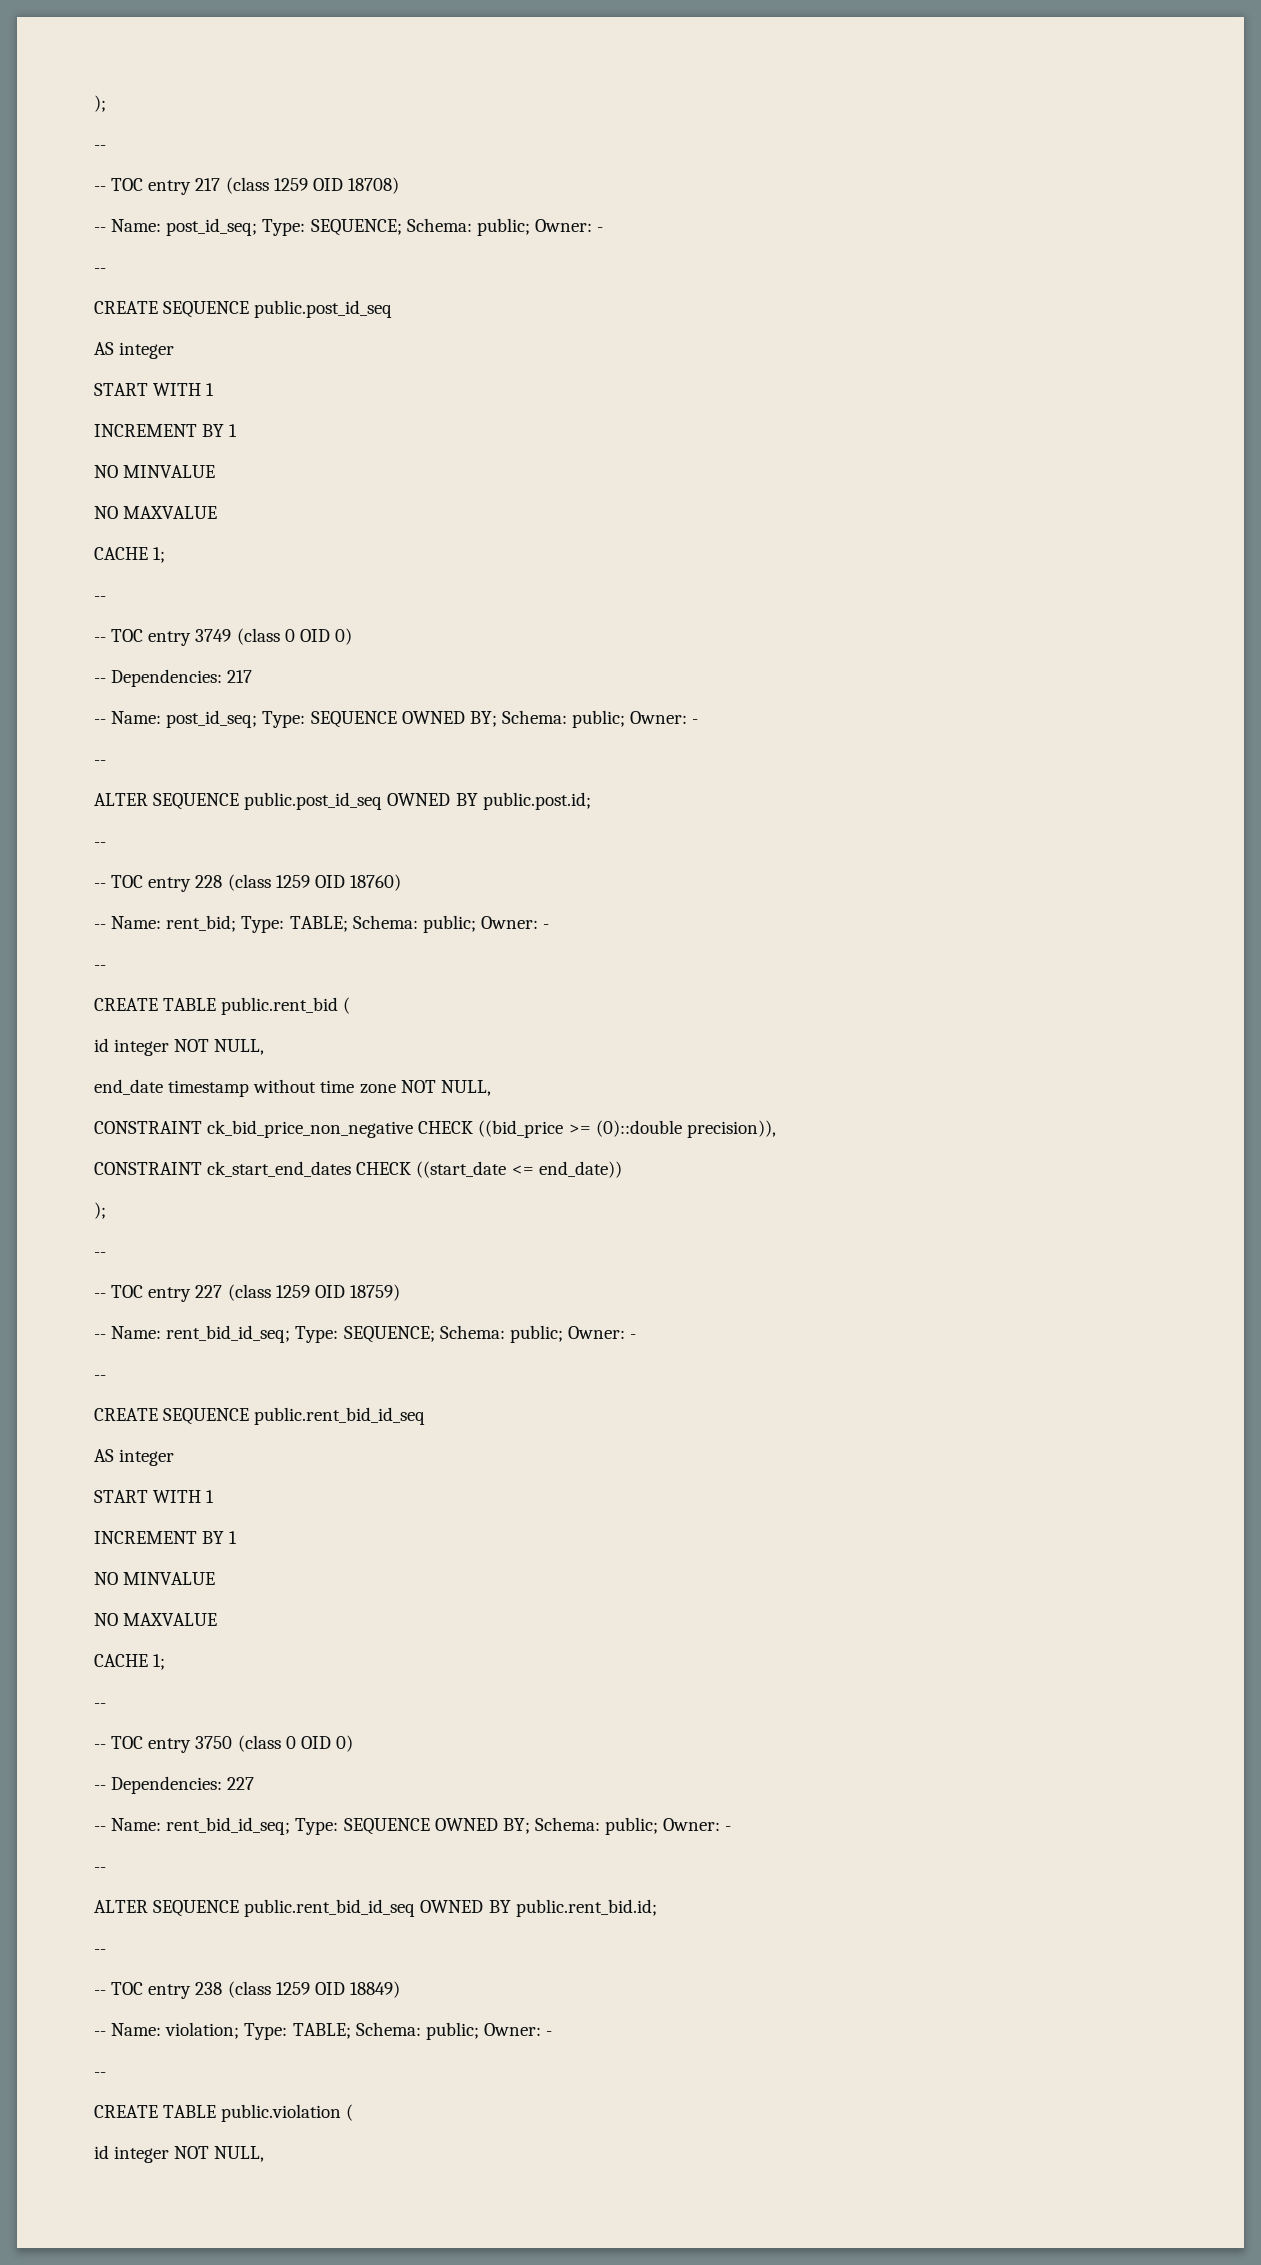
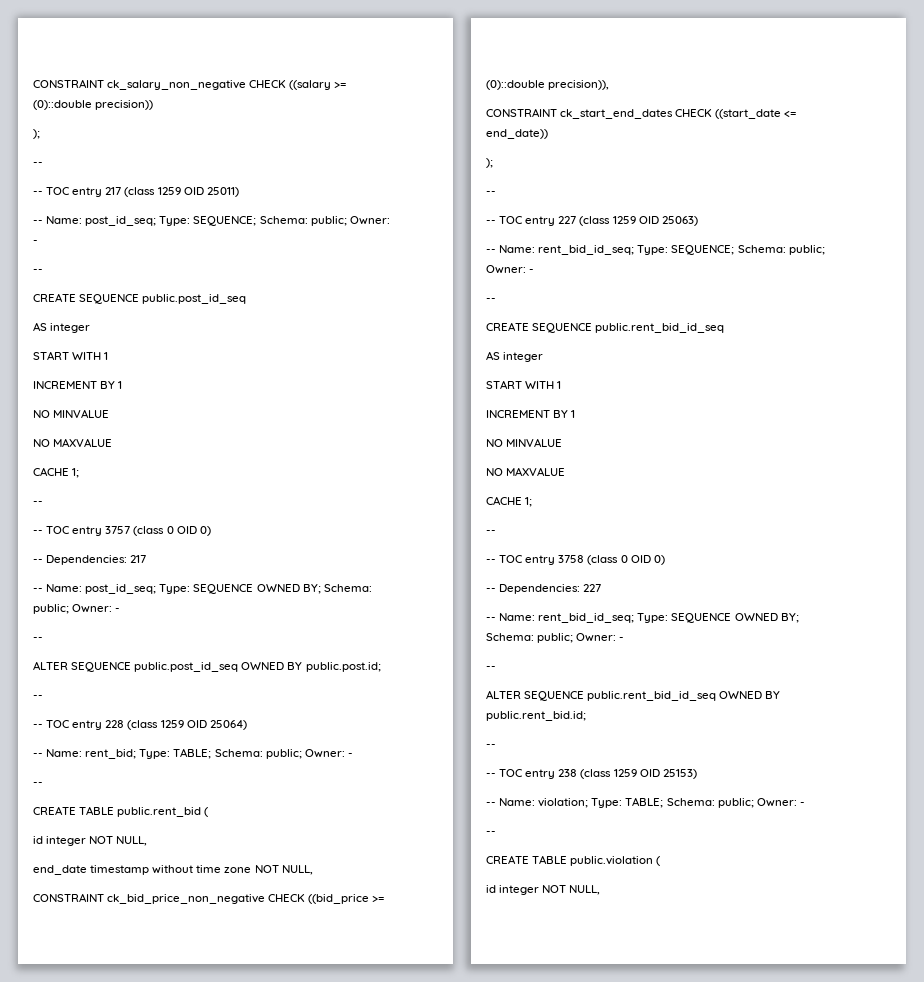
+ CONSTRAINT ck_salary_non_negative CHECK ((salary >= (0)::double precision))
- -- TOC entry 217 (class 1259 OID 18708)
+ -- TOC entry 217 (class 1259 OID 25011)
- -- TOC entry 3749 (class 0 OID 0)
+ -- TOC entry 3757 (class 0 OID 0)
- -- TOC entry 228 (class 1259 OID 18760)
+ -- TOC entry 228 (class 1259 OID 25064)
- -- TOC entry 227 (class 1259 OID 18759)
+ -- TOC entry 227 (class 1259 OID 25063)
- -- TOC entry 3750 (class 0 OID 0)
+ -- TOC entry 3758 (class 0 OID 0)
- -- TOC entry 238 (class 1259 OID 18849)
+ -- TOC entry 238 (class 1259 OID 25153)

